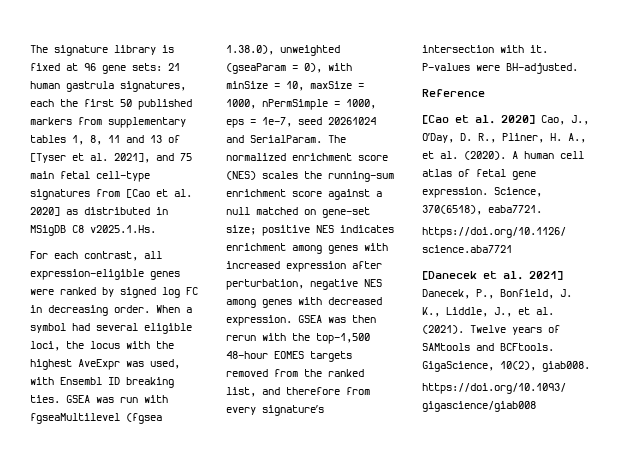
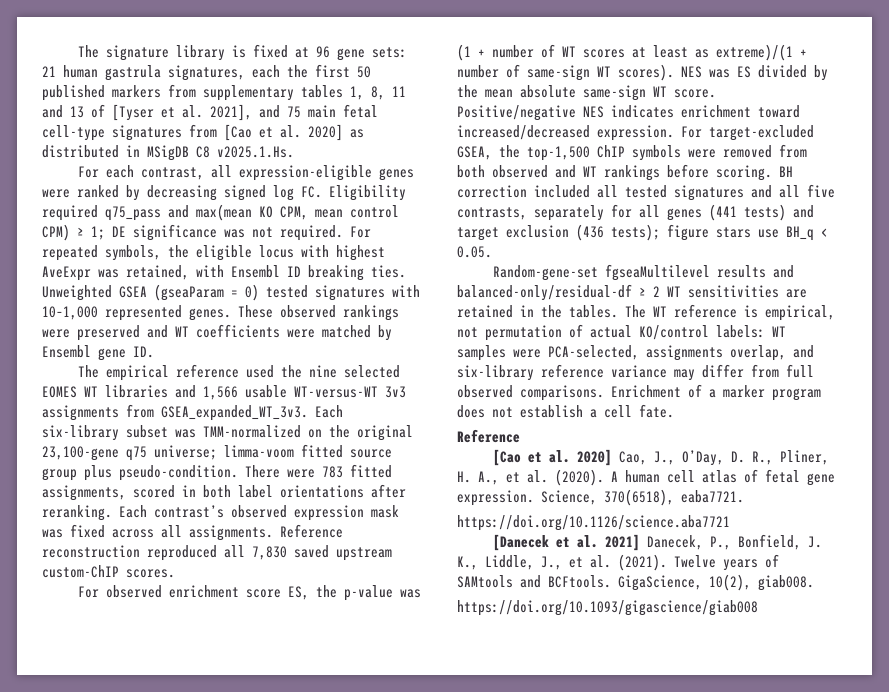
- For each contrast, all expression-eligible genes were ranked by signed log FC in decreasing order. When a symbol had several eligible loci, the locus with the highest AveExpr was used, with Ensembl ID breaking ties.
+ For each contrast, all expression-eligible genes were ranked by decreasing signed log FC. Eligibility required q75_pass and max(mean KO CPM, mean control CPM) ≥ 1; DE significance was not required. For repeated symbols, the eligible locus with highest AveExpr was retained, with Ensembl ID breaking ties.
- GSEA was run with fgseaMultilevel (fgsea 1.38.0), unweighted (gseaParam = 0), with minSize = 10, maxSize = 1000, nPermSimple = 1000, eps = 1e-7, seed 20261024 and SerialParam. The normalized enrichment score (NES) scales the running-sum enrichment score against a null matched on gene-set size; positive NES indicates enrichment among genes with increased expression after perturbation, negative NES among genes with decreased expression. GSEA was then rerun with the top-1,500 48-hour EOMES targets removed from the ranked list, and therefore from every signature’s intersection with it. P-values were BH-adjusted.
+ Unweighted GSEA (gseaParam = 0) tested signatures with 10–1,000 represented genes. These observed rankings were preserved and WT coefficients were matched by Ensembl gene ID.
+ The empirical reference used the nine selected EOMES WT libraries and 1,566 usable WT-versus-WT 3v3 assignments from GSEA_expanded_WT_3v3. Each six-library subset was TMM-normalized on the original 23,100-gene q75 universe; limma-voom fitted source group plus pseudo-condition. There were 783 fitted assignments, scored in both label orientations after reranking. Each contrast’s observed expression mask was fixed across all assignments. Reference reconstruction reproduced all 7,830 saved upstream custom-ChIP scores.
+ For observed enrichment score ES, the p-value was (1 + number of WT scores at least as extreme)/(1 + number of same-sign WT scores). NES was ES divided by the mean absolute same-sign WT score. Positive/negative NES indicates enrichment toward increased/decreased expression. For target-excluded GSEA, the top-1,500 ChIP symbols were removed from both observed and WT rankings before scoring. BH correction included all tested signatures and all five contrasts, separately for all genes (441 tests) and target exclusion (436 tests); figure stars use BH_q < 0.05.
+ Random-gene-set fgseaMultilevel results and balanced-only/residual-df ≥ 2 WT sensitivities are retained in the tables. The WT reference is empirical, not permutation of actual KO/control labels: WT samples were PCA-selected, assignments overlap, and six-library reference variance may differ from full observed comparisons. Enrichment of a marker program does not establish a cell fate.

